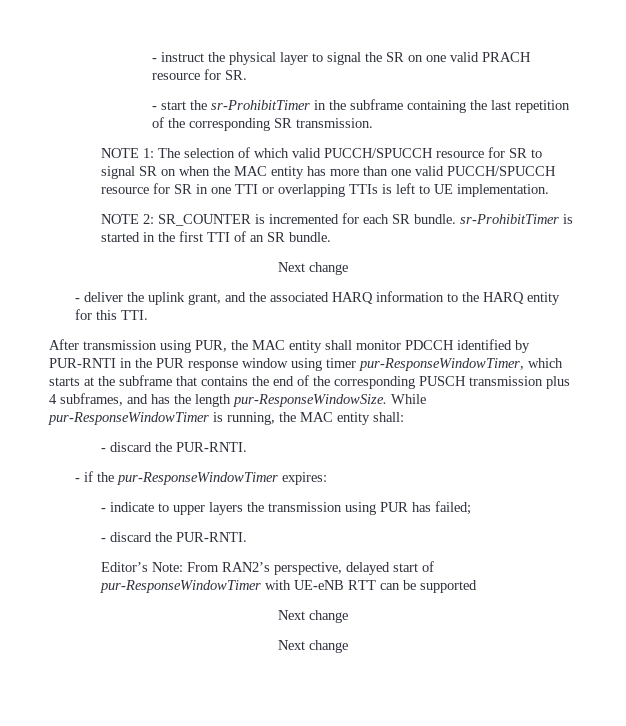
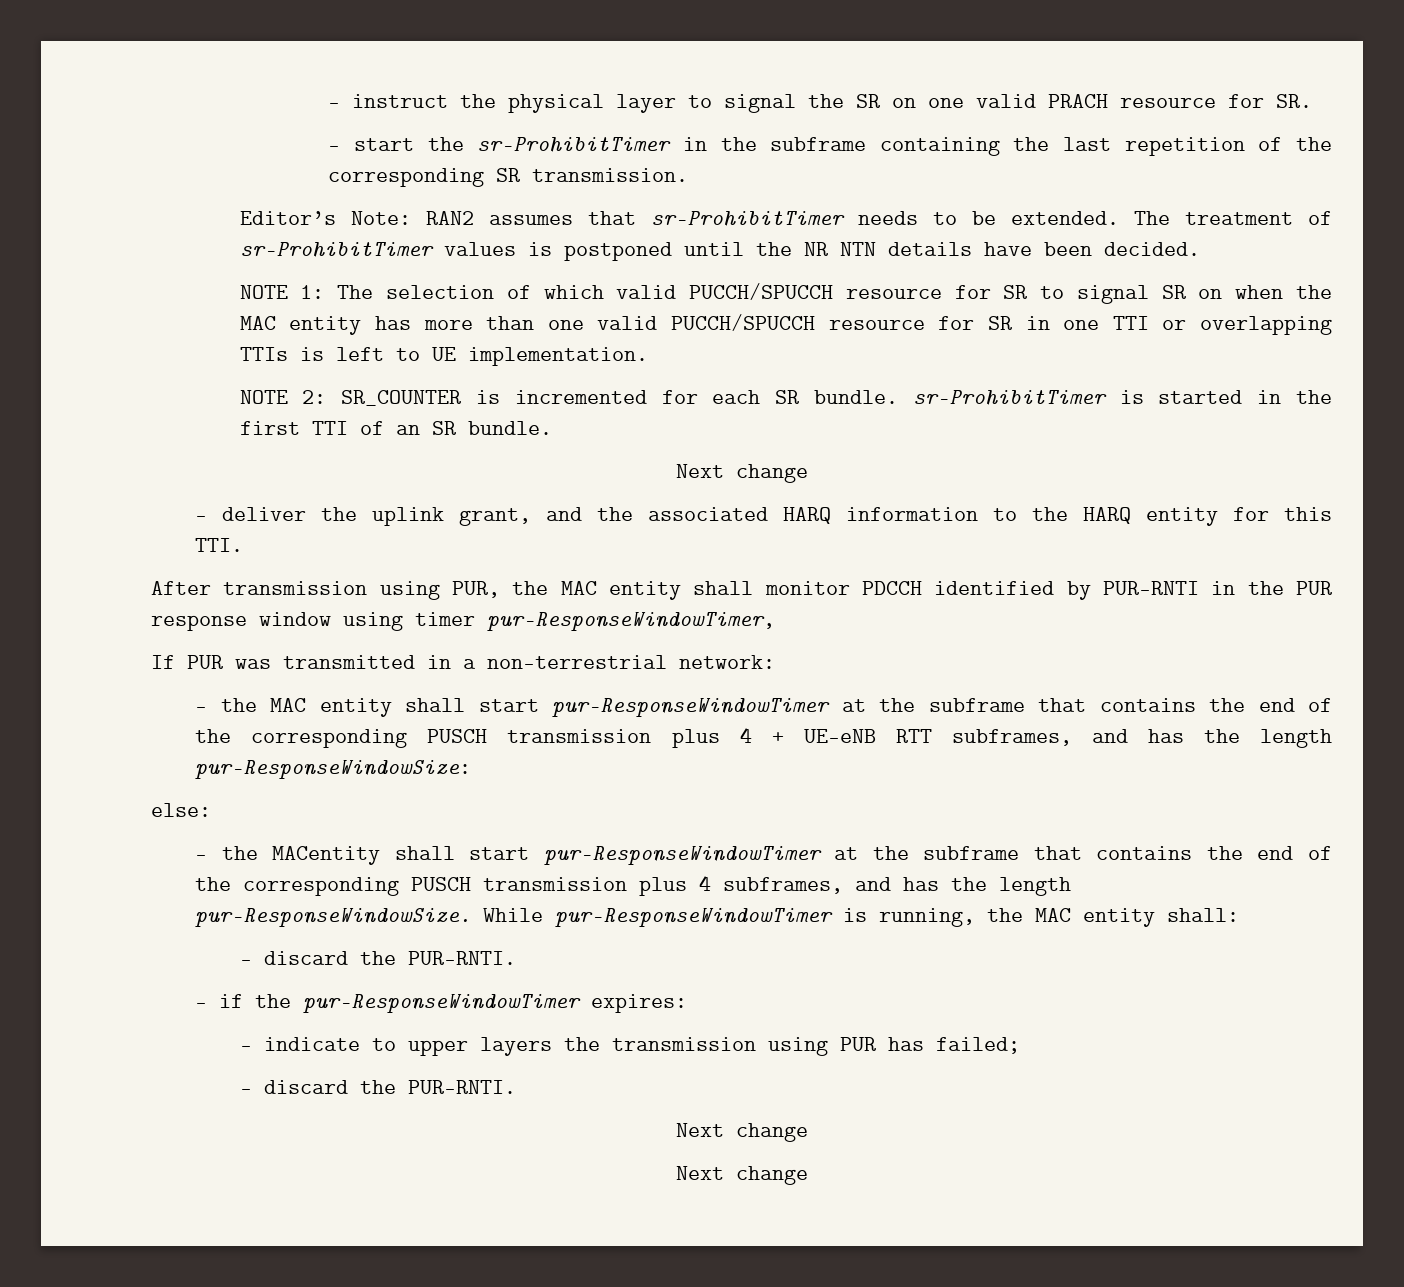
+ Editor’s Note: RAN2 assumes that sr-ProhibitTimer needs to be extended. The treatment of sr-ProhibitTimer values is postponed until the NR NTN details have been decided.
- After transmission using PUR, the MAC entity shall monitor PDCCH identified by PUR-RNTI in the PUR response window using timer pur-ResponseWindowTimer, which starts at the subframe that contains the end of the corresponding PUSCH transmission plus 4 subframes, and has the length pur-ResponseWindowSize.
+ After transmission using PUR, the MAC entity shall monitor PDCCH identified by PUR-RNTI in the PUR response window using timer pur-ResponseWindowTimer,
+ If PUR was transmitted in a non-terrestrial network:
+ - the MAC entity shall start pur-ResponseWindowTimer at the subframe that contains the end of the corresponding PUSCH transmission plus 4 + UE-eNB RTT subframes, and has the length pur-ResponseWindowSize:
+ else:
+ - the MACentity shall start pur-ResponseWindowTimer at the subframe that contains the end of the corresponding PUSCH transmission plus 4 subframes, and has the length pur-ResponseWindowSize.
- Editor’s Note: From RAN2’s perspective, delayed start of pur-ResponseWindowTimer with UE-eNB RTT can be supported

